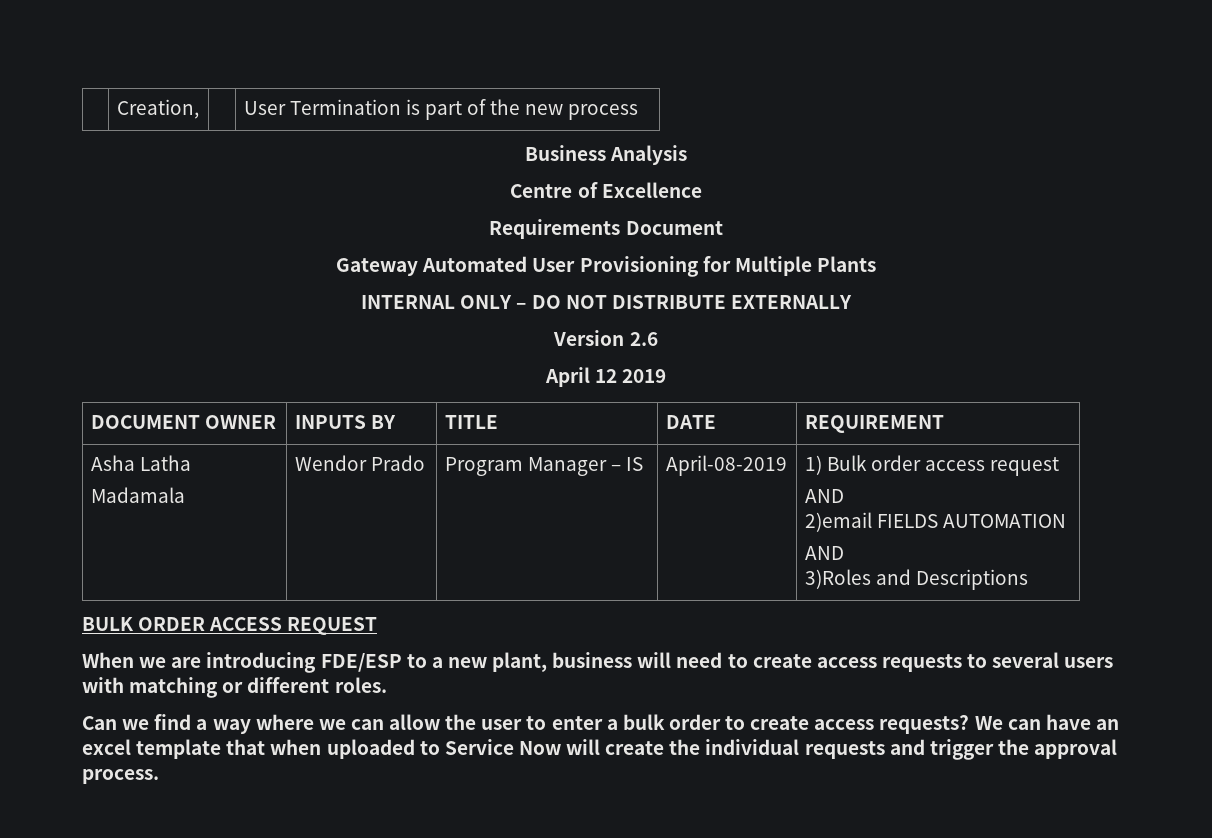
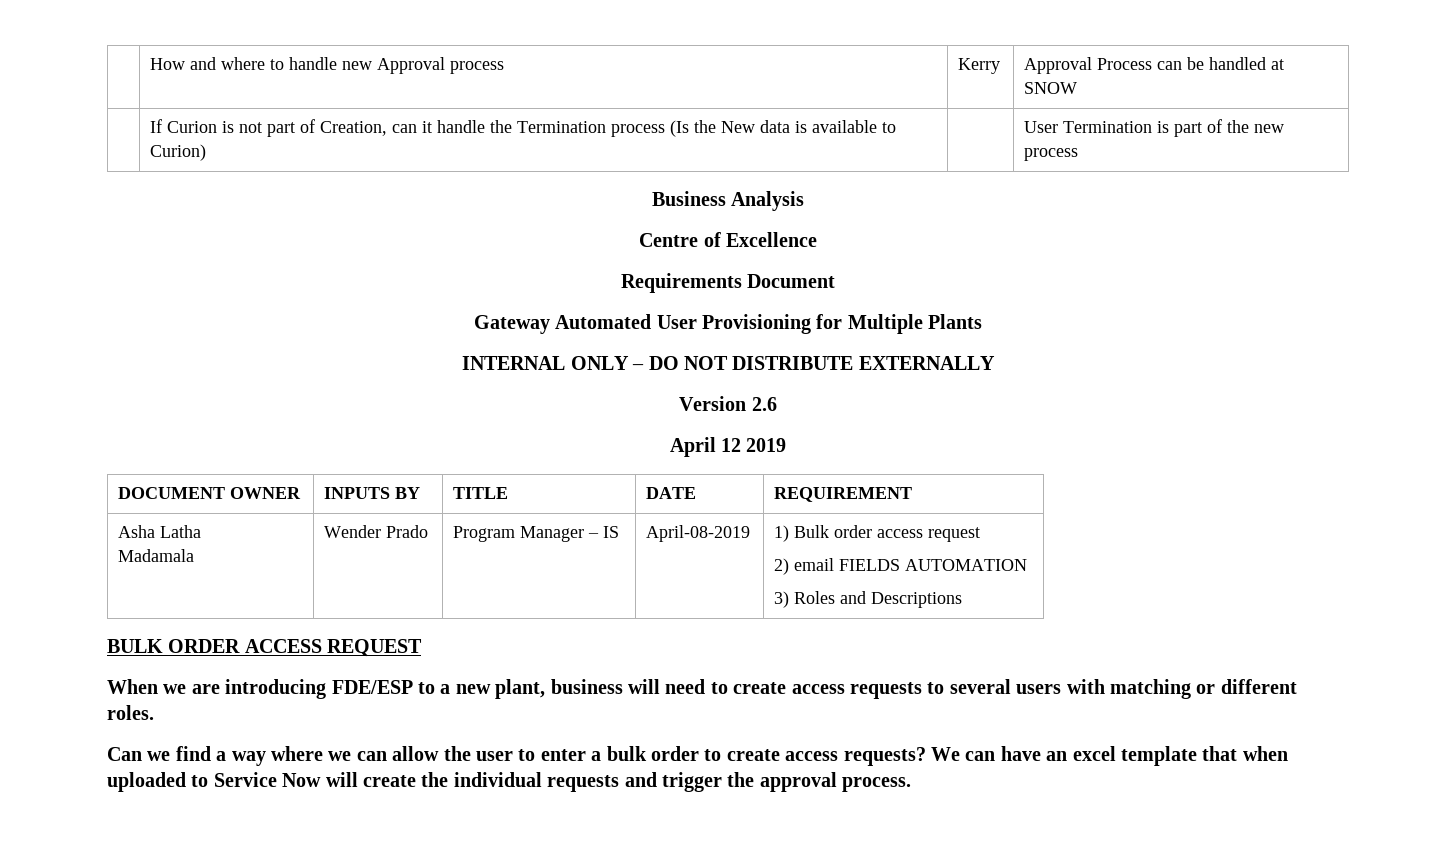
- | Creation, | | User Termination is part of the new process
+ | How and where to handle new Approval process | Kerry | Approval Process can be handled at SNOW
+ | If Curion is not part of Creation, can it handle the Termination process (Is the New data is available to Curion) | | User Termination is part of the new process
  Asha Latha
- Madamala | Wendor Prado | Program Manager – IS | April-08-2019 | 1) Bulk order access request
- AND
- 2)email FIELDS AUTOMATION
- AND
- 3)Roles and Descriptions
+ Madamala | Wender Prado | Program Manager – IS | April-08-2019 | 1) Bulk order access request
+ 2) email FIELDS AUTOMATION
+ 3) Roles and Descriptions

